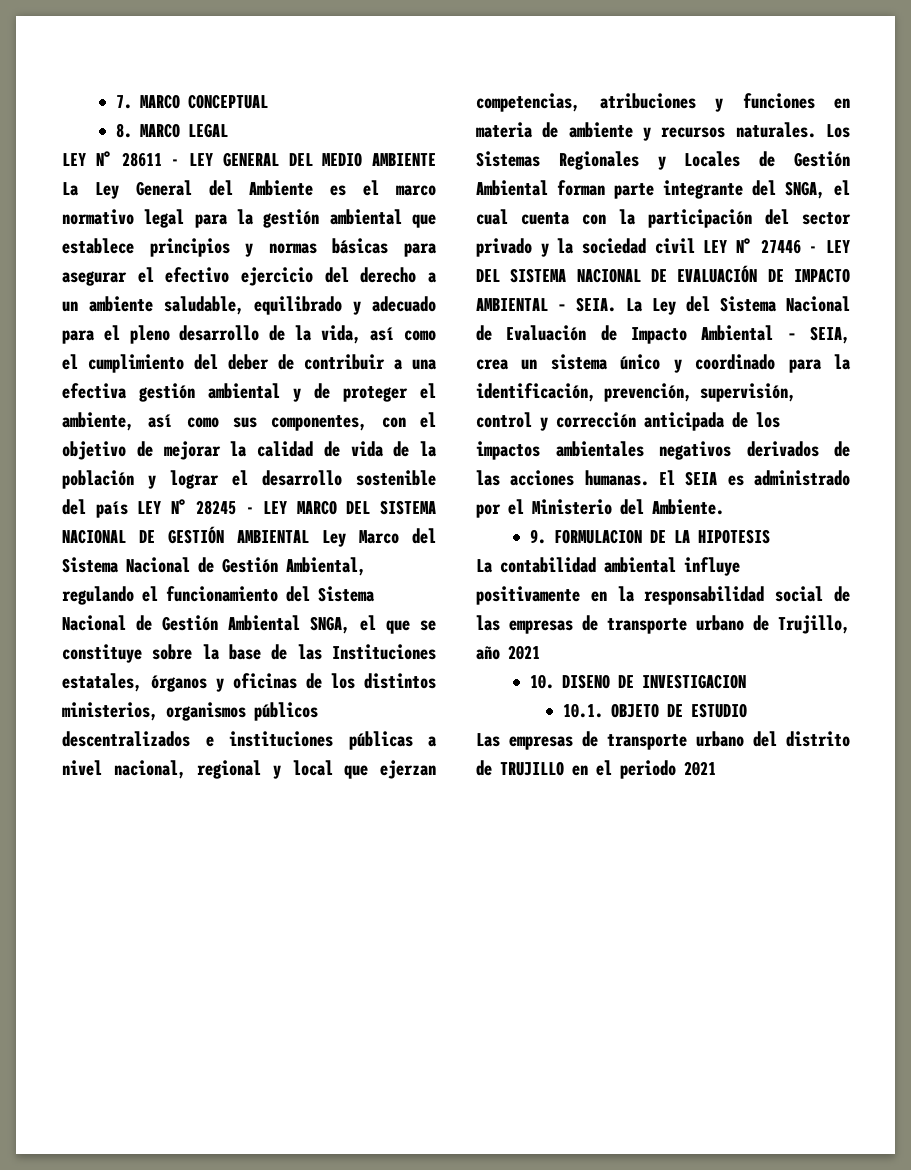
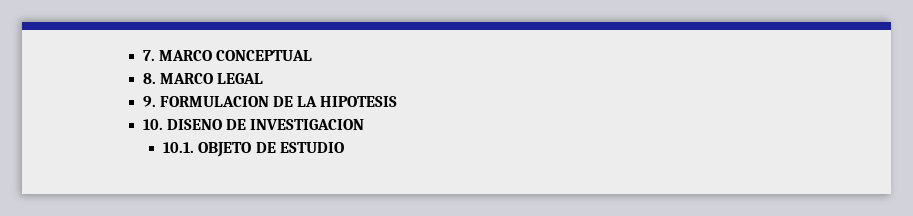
- LEY N° 28611 - LEY GENERAL DEL MEDIO AMBIENTE La Ley General del Ambiente es el marco normativo legal para la gestión ambiental que establece principios y normas básicas para asegurar el efectivo ejercicio del derecho a un ambiente saludable, equilibrado y adecuado para el pleno desarrollo de la vida, así como el cumplimiento del deber de contribuir a una efectiva gestión ambiental y de proteger el ambiente, así como sus componentes, con el objetivo de mejorar la calidad de vida de la población y lograr el desarrollo sostenible del país LEY N° 28245 - LEY MARCO DEL SISTEMA NACIONAL DE GESTIÓN AMBIENTAL Ley Marco del Sistema Nacional de Gestión Ambiental, regulando el funcionamiento del Sistema Nacional de Gestión Ambiental SNGA, el que se constituye sobre la base de las Instituciones estatales, órganos y oficinas de los distintos ministerios, organismos públicos descentralizados e instituciones públicas a nivel nacional, regional y local que ejerzan competencias, atribuciones y funciones en materia de ambiente y recursos naturales. Los Sistemas Regionales y Locales de Gestión Ambiental forman parte integrante del SNGA, el cual cuenta con la participación del sector privado y la sociedad civil LEY N° 27446 - LEY DEL SISTEMA NACIONAL DE EVALUACIÓN DE IMPACTO AMBIENTAL – SEIA. La Ley del Sistema Nacional de Evaluación de Impacto Ambiental – SEIA, crea un sistema único y coordinado para la identificación, prevención, supervisión, control y corrección anticipada de los impactos ambientales negativos derivados de las acciones humanas. El SEIA es administrado por el Ministerio del Ambiente.
- La contabilidad ambiental influye positivamente en la responsabilidad social de las empresas de transporte urbano de Trujillo, año 2021
- Las empresas de transporte urbano del distrito de TRUJILLO en el periodo 2021

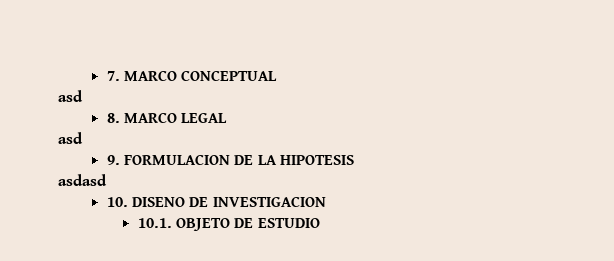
  7. MARCO CONCEPTUAL
+ asd
  8. MARCO LEGAL
+ asd
+ asdasd

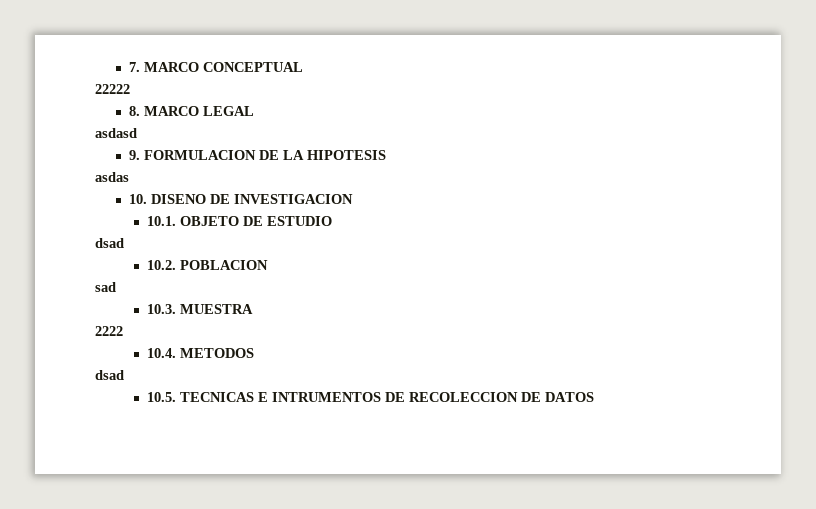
  7. MARCO CONCEPTUAL
- asd
+ 22222
  8. MARCO LEGAL
- asd
+ asdasd
- asdasd
+ asdas
  10.1. OBJETO DE ESTUDIO
+ dsad
+ 10.2. POBLACION
+ sad
+ 10.3. MUESTRA
+ 2222
+ 10.4. METODOS
+ dsad
+ 10.5. TECNICAS E INTRUMENTOS DE RECOLECCION DE DATOS

